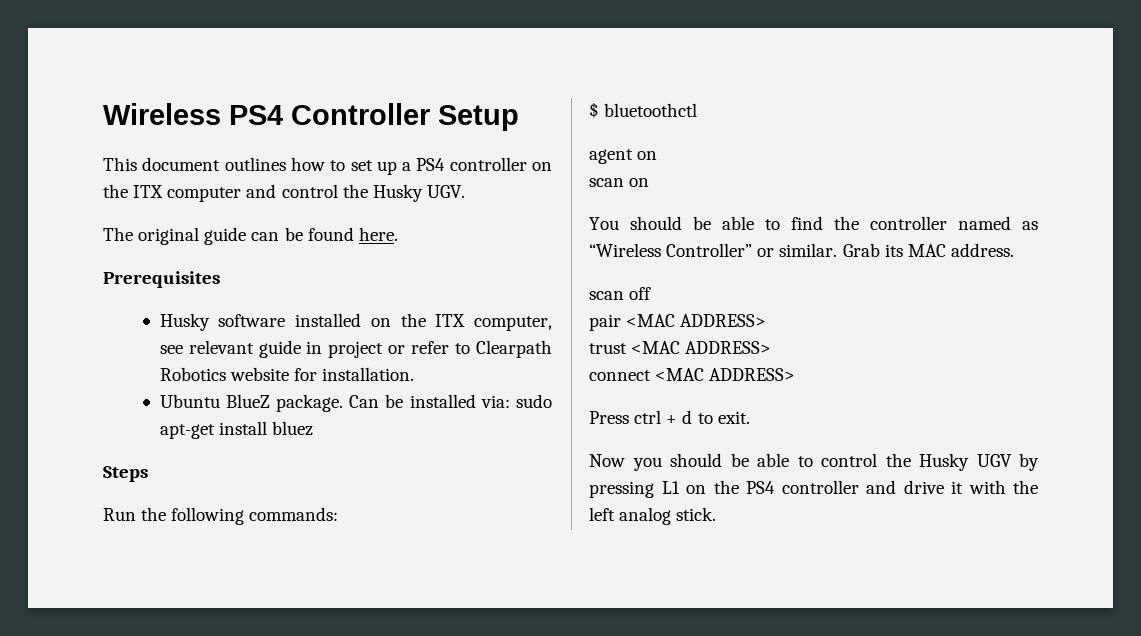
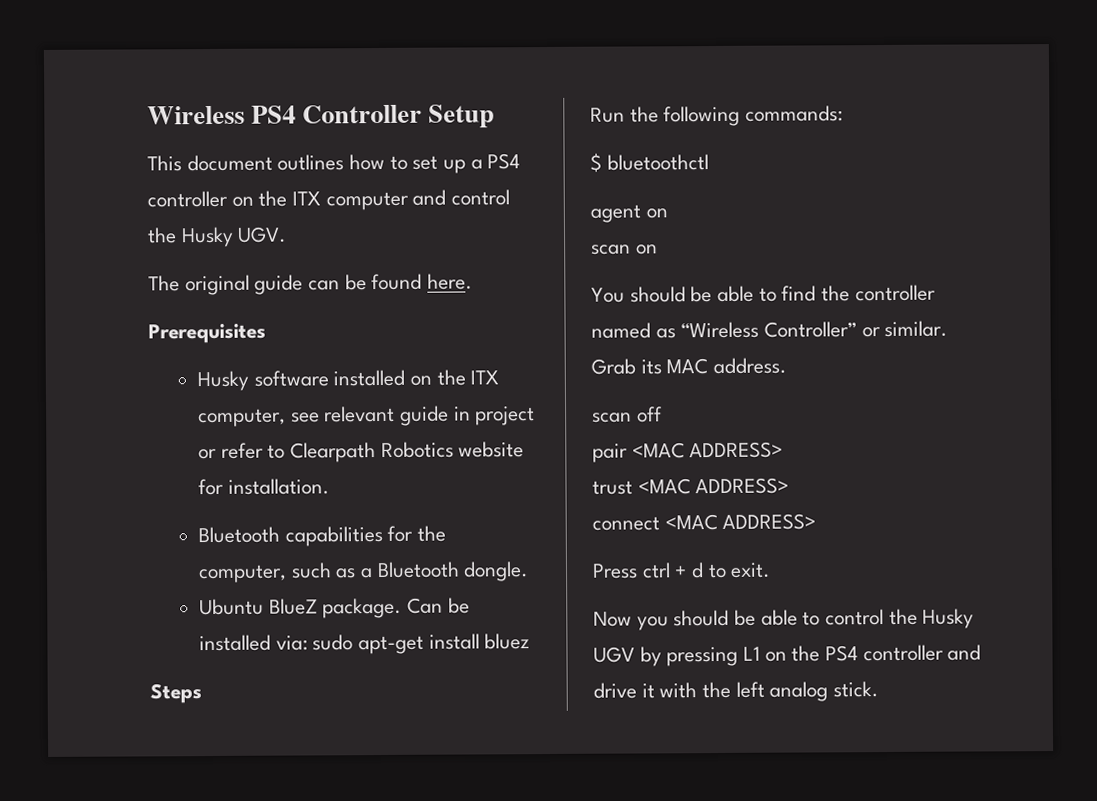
+ Bluetooth capabilities for the computer, such as a Bluetooth dongle.

